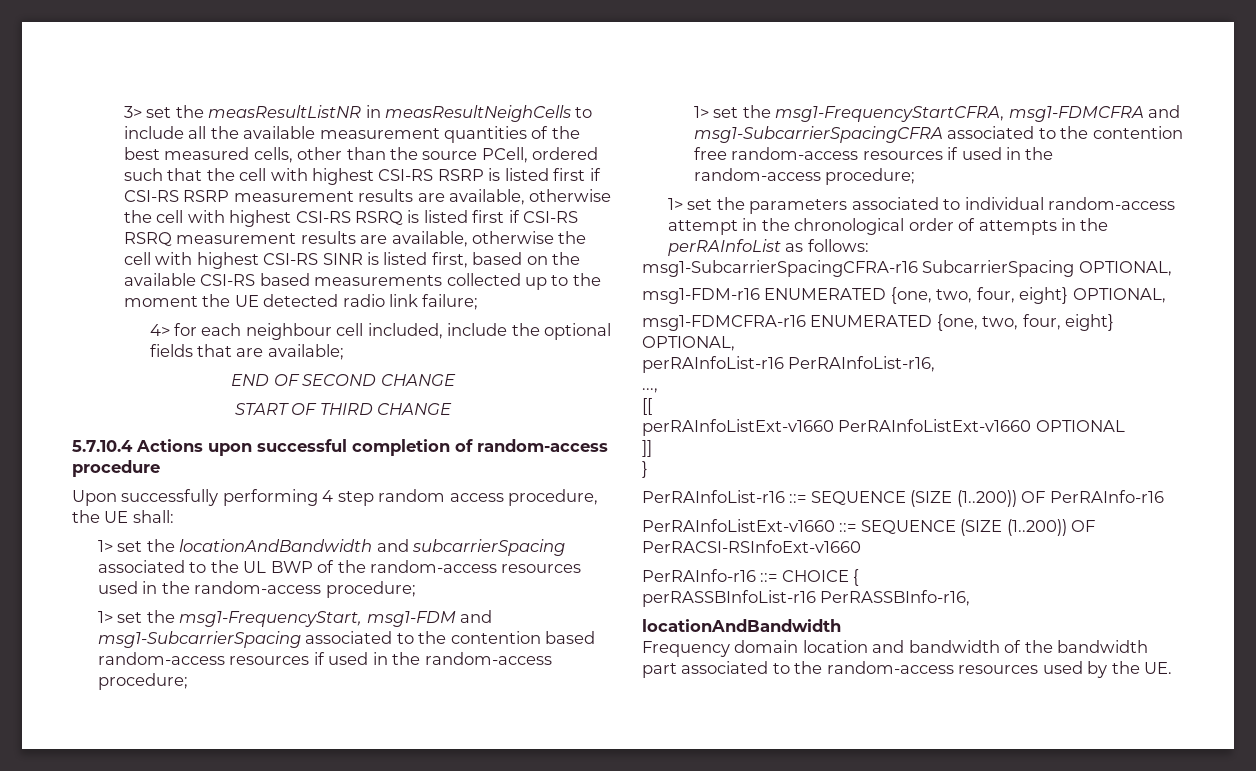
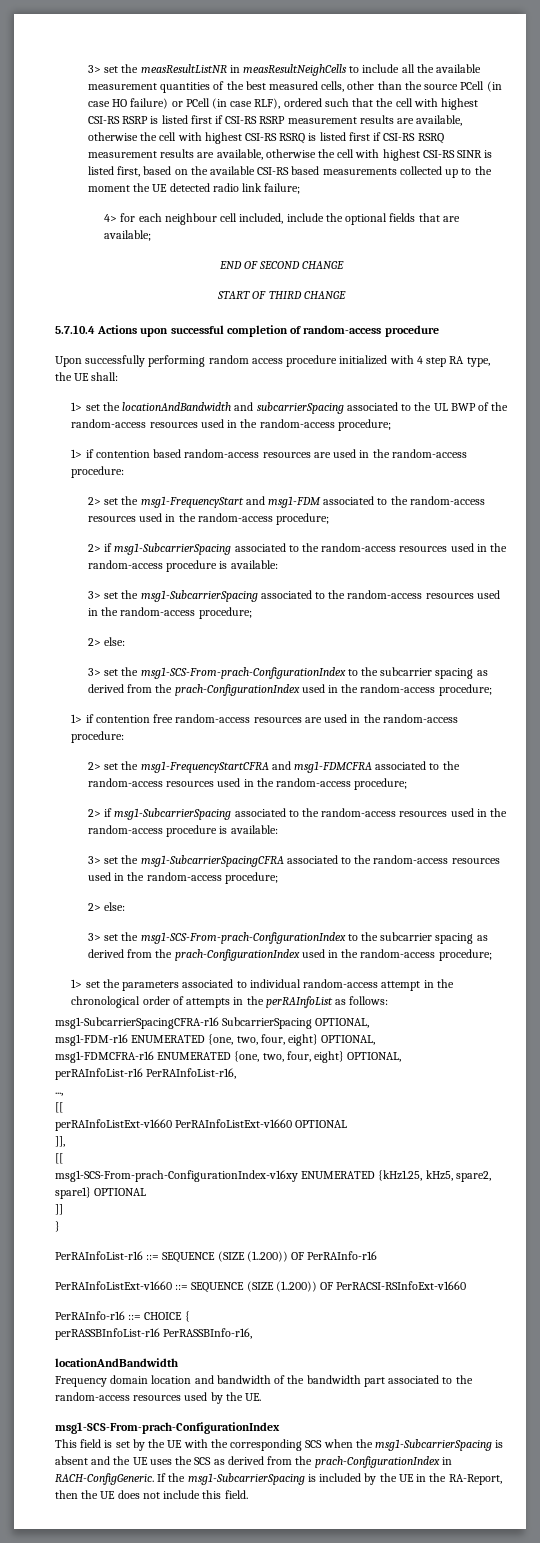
- 3> set the measResultListNR in measResultNeighCells to include all the available measurement quantities of the best measured cells, other than the source PCell, ordered such that the cell with highest CSI-RS RSRP is listed first if CSI-RS RSRP measurement results are available, otherwise the cell with highest CSI-RS RSRQ is listed first if CSI-RS RSRQ measurement results are available, otherwise the cell with highest CSI-RS SINR is listed first, based on the available CSI-RS based measurements collected up to the moment the UE detected radio link failure;
+ 3> set the measResultListNR in measResultNeighCells to include all the available measurement quantities of the best measured cells, other than the source PCell (in case HO failure) or PCell (in case RLF), ordered such that the cell with highest CSI-RS RSRP is listed first if CSI-RS RSRP measurement results are available, otherwise the cell with highest CSI-RS RSRQ is listed first if CSI-RS RSRQ measurement results are available, otherwise the cell with highest CSI-RS SINR is listed first, based on the available CSI-RS based measurements collected up to the moment the UE detected radio link failure;
- Upon successfully performing 4 step random access procedure, the UE shall:
+ Upon successfully performing random access procedure initialized with 4 step RA type, the UE shall:
- 1> set the msg1-FrequencyStart, msg1-FDM and msg1-SubcarrierSpacing associated to the contention based random-access resources if used in the random-access procedure;
- 1> set the msg1-FrequencyStartCFRA, msg1-FDMCFRA and msg1-SubcarrierSpacingCFRA associated to the contention free random-access resources if used in the random-access procedure;
+ 1> if contention based random-access resources are used in the random-access procedure:
+ 2> set the msg1-FrequencyStart and msg1-FDM associated to the random-access resources used in the random-access procedure;
+ 2> if msg1-SubcarrierSpacing associated to the random-access resources used in the random-access procedure is available:
+ 3> set the msg1-SubcarrierSpacing associated to the random-access resources used in the random-access procedure;
+ 2> else:
+ 3> set the msg1-SCS-From-prach-ConfigurationIndex to the subcarrier spacing as derived from the prach-ConfigurationIndex used in the random-access procedure;
+ 1> if contention free random-access resources are used in the random-access procedure:
+ 2> set the msg1-FrequencyStartCFRA and msg1-FDMCFRA associated to the random-access resources used in the random-access procedure;
+ 2> if msg1-SubcarrierSpacing associated to the random-access resources used in the random-access procedure is available:
+ 3> set the msg1-SubcarrierSpacingCFRA associated to the random-access resources used in the random-access procedure;
+ 2> else:
+ 3> set the msg1-SCS-From-prach-ConfigurationIndex to the subcarrier spacing as derived from the prach-ConfigurationIndex used in the random-access procedure;
+ ]],
+ [[
+ msg1-SCS-From-prach-ConfigurationIndex-v16xy ENUMERATED {kHz1.25, kHz5, spare2, spare1} OPTIONAL
  Frequency domain location and bandwidth of the bandwidth part associated to the random-access resources used by the UE.
+ msg1-SCS-From-prach-ConfigurationIndex
+ This field is set by the UE with the corresponding SCS when the msg1-SubcarrierSpacing is absent and the UE uses the SCS as derived from the prach-ConfigurationIndex in RACH-ConfigGeneric. If the msg1-SubcarrierSpacing is included by the UE in the RA-Report, then the UE does not include this field.

